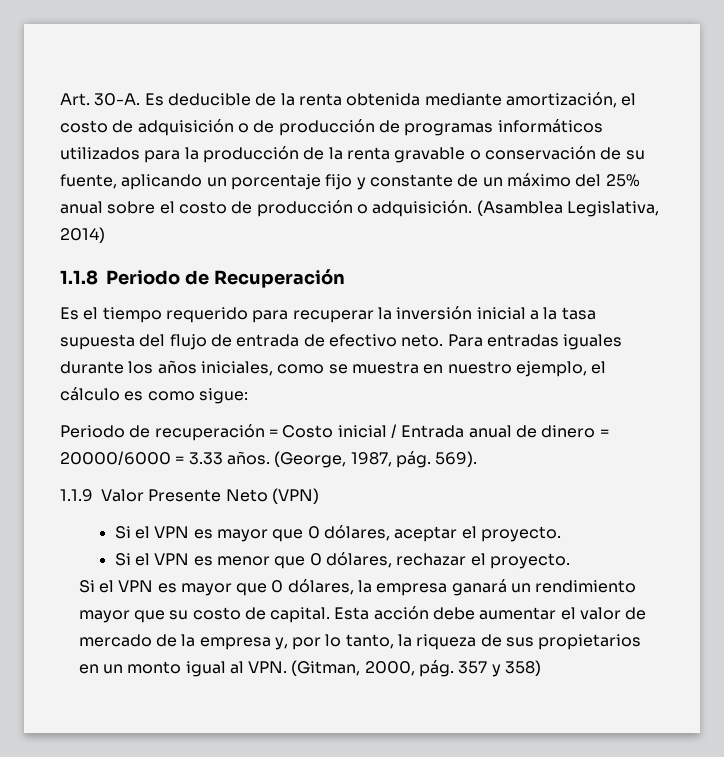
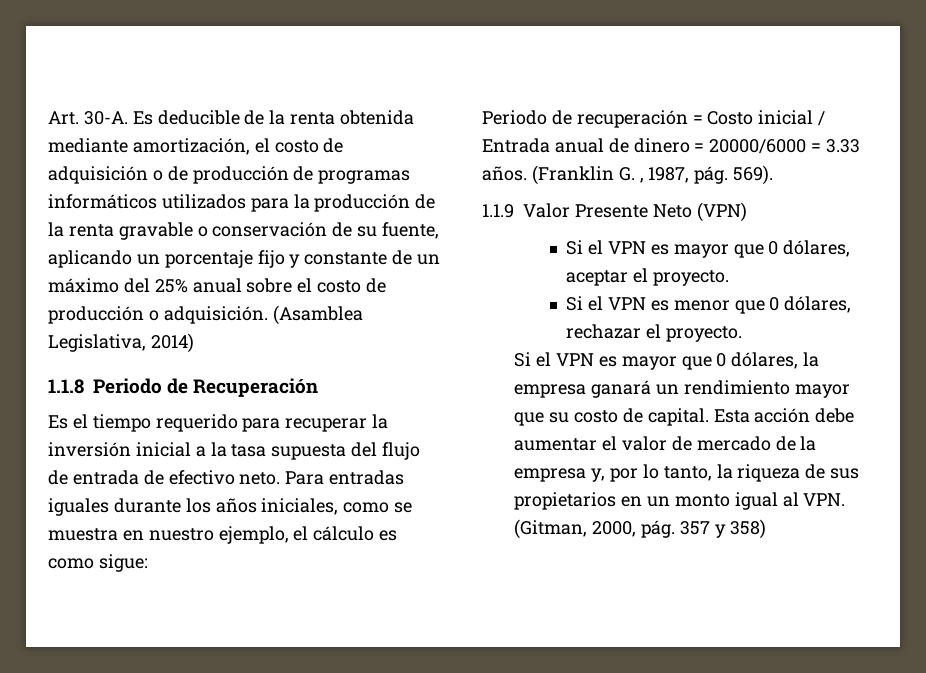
- (George, 1987, pág.
+ (Franklin G. , 1987, pág.

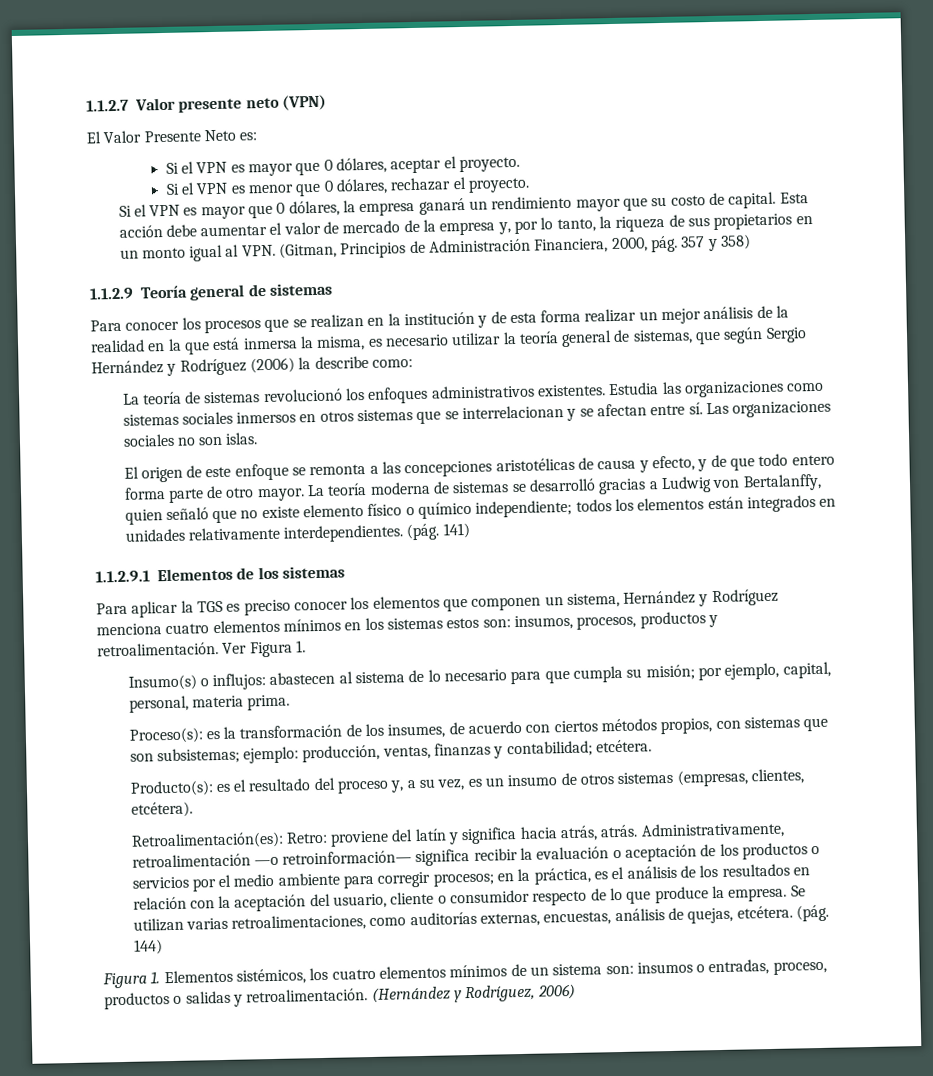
- Art. 30-A. Es deducible de la renta obtenida mediante amortización, el costo de adquisición o de producción de programas informáticos utilizados para la producción de la renta gravable o conservación de su fuente, aplicando un porcentaje fijo y constante de un máximo del 25% anual sobre el costo de producción o adquisición. (Asamblea Legislativa, 2014)
- 1.1.8 Periodo de Recuperación
- Es el tiempo requerido para recuperar la inversión inicial a la tasa supuesta del flujo de entrada de efectivo neto. Para entradas iguales durante los años iniciales, como se muestra en nuestro ejemplo, el cálculo es como sigue:
- Periodo de recuperación = Costo inicial / Entrada anual de dinero = 20000/6000 = 3.33 años. (Franklin G. , 1987, pág. 569).
- 1.1.9 Valor Presente Neto (VPN)
+ 1.1.2.7 Valor presente neto (VPN)
+ El Valor Presente Neto es:
- Esta acción debe aumentar el valor de mercado de la empresa y, por lo tanto, la riqueza de sus propietarios en un monto igual al VPN. (Gitman, 2000, pág.
+ Esta acción debe aumentar el valor de mercado de la empresa y, por lo tanto, la riqueza de sus propietarios en un monto igual al VPN. (Gitman, Principios de Administración Financiera, 2000, pág.
+ 1.1.2.9 Teoría general de sistemas
+ Para conocer los procesos que se realizan en la institución y de esta forma realizar un mejor análisis de la realidad en la que está inmersa la misma, es necesario utilizar la teoría general de sistemas, que según Sergio Hernández y Rodríguez (2006) la describe como:
+ La teoría de sistemas revolucionó los enfoques administrativos existentes. Estudia las organizaciones como sistemas sociales inmersos en otros sistemas que se interrelacionan y se afectan entre sí. Las organizaciones sociales no son islas.
+ El origen de este enfoque se remonta a las concepciones aristotélicas de causa y efecto, y de que todo entero forma parte de otro mayor. La teoría moderna de sistemas se desarrolló gracias a Ludwig von Bertalanffy, quien señaló que no existe elemento físico o químico independiente; todos los elementos están integrados en unidades relativamente interdependientes. (pág. 141)
+ 1.1.2.9.1 Elementos de los sistemas
+ Para aplicar la TGS es preciso conocer los elementos que componen un sistema, Hernández y Rodríguez menciona cuatro elementos mínimos en los sistemas estos son: insumos, procesos, productos y retroalimentación. Ver Figura 1.
+ Insumo(s) o influjos: abastecen al sistema de lo necesario para que cumpla su misión; por ejemplo, capital, personal, materia prima.
+ Proceso(s): es la transformación de los insumes, de acuerdo con ciertos métodos propios, con sistemas que son subsistemas; ejemplo: producción, ventas, finanzas y contabilidad; etcétera.
+ Producto(s): es el resultado del proceso y, a su vez, es un insumo de otros sistemas (empresas, clientes, etcétera).
+ Retroalimentación(es): Retro: proviene del latín y significa hacia atrás, atrás. Administrativamente, retroalimentación —o retroinformación— significa recibir la evaluación o aceptación de los productos o servicios por el medio ambiente para corregir procesos; en la práctica, es el análisis de los resultados en relación con la aceptación del usuario, cliente o consumidor respecto de lo que produce la empresa. Se utilizan varias retroalimentaciones, como auditorías externas, encuestas, análisis de quejas, etcétera. (pág. 144)
+ Figura 1. Elementos sistémicos, los cuatro elementos mínimos de un sistema son: insumos o entradas, proceso, productos o salidas y retroalimentación. (Hernández y Rodríguez, 2006)

